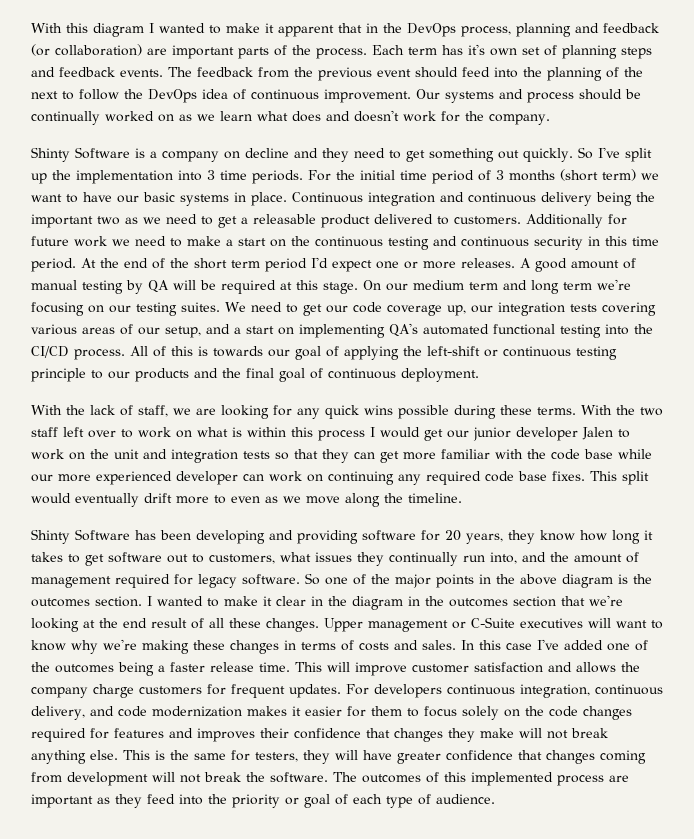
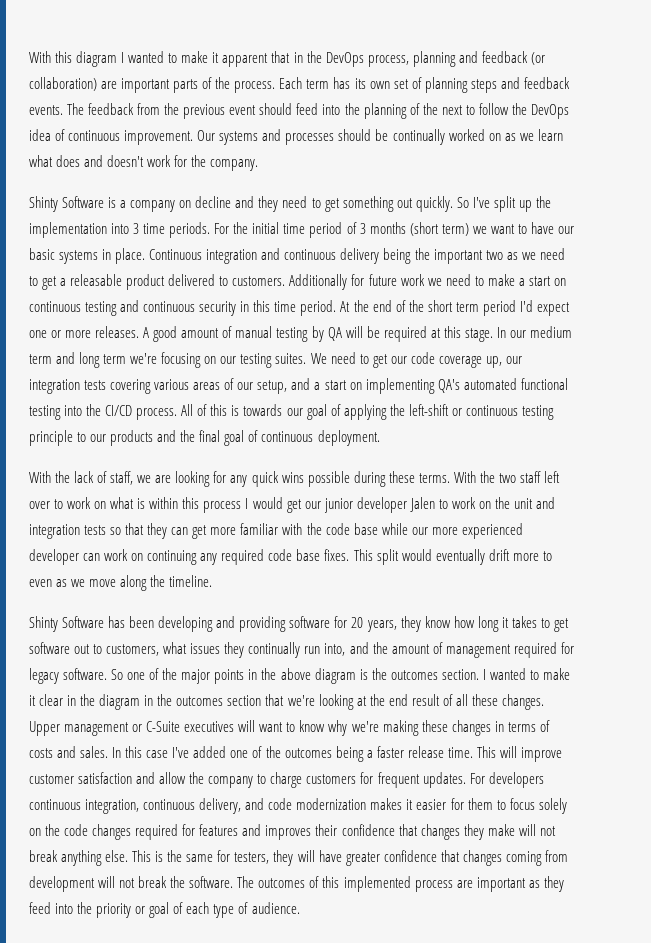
- Each term has it's own set of planning steps and feedback events.
+ Each term has its own set of planning steps and feedback events.
- Our systems and process should be continually worked on as we learn what does and doesn't work for the company.
+ Our systems and processes should be continually worked on as we learn what does and doesn't work for the company.
- Additionally for future work we need to make a start on the continuous testing and continuous security in this time period.
+ Additionally for future work we need to make a start on continuous testing and continuous security in this time period.
- On our medium term and long term we're focusing on our testing suites.
+ In our medium term and long term we're focusing on our testing suites.
- This will improve customer satisfaction and allows the company charge customers for frequent updates.
+ This will improve customer satisfaction and allow the company to charge customers for frequent updates.

